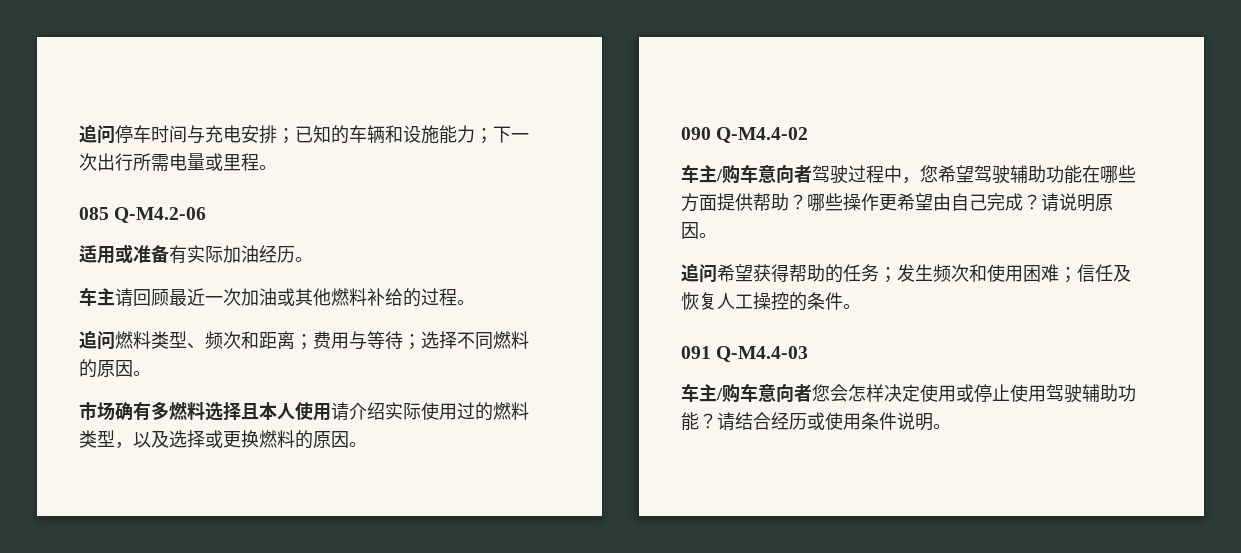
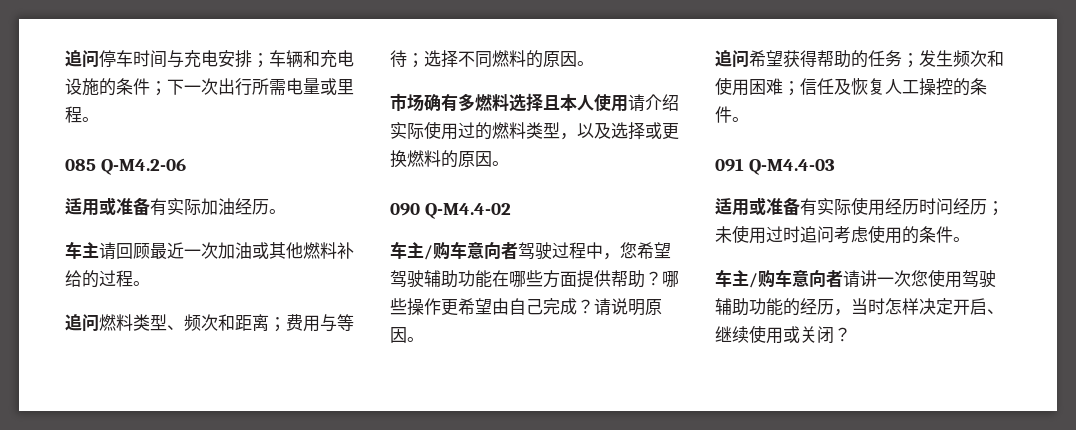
- 追问停车时间与充电安排；已知的车辆和设施能力；下一次出行所需电量或里程。
+ 追问停车时间与充电安排；车辆和充电设施的条件；下一次出行所需电量或里程。
- 车主/购车意向者您会怎样决定使用或停止使用驾驶辅助功能？请结合经历或使用条件说明。
+ 适用或准备有实际使用经历时问经历；未使用过时追问考虑使用的条件。
+ 车主/购车意向者请讲一次您使用驾驶辅助功能的经历，当时怎样决定开启、继续使用或关闭？

